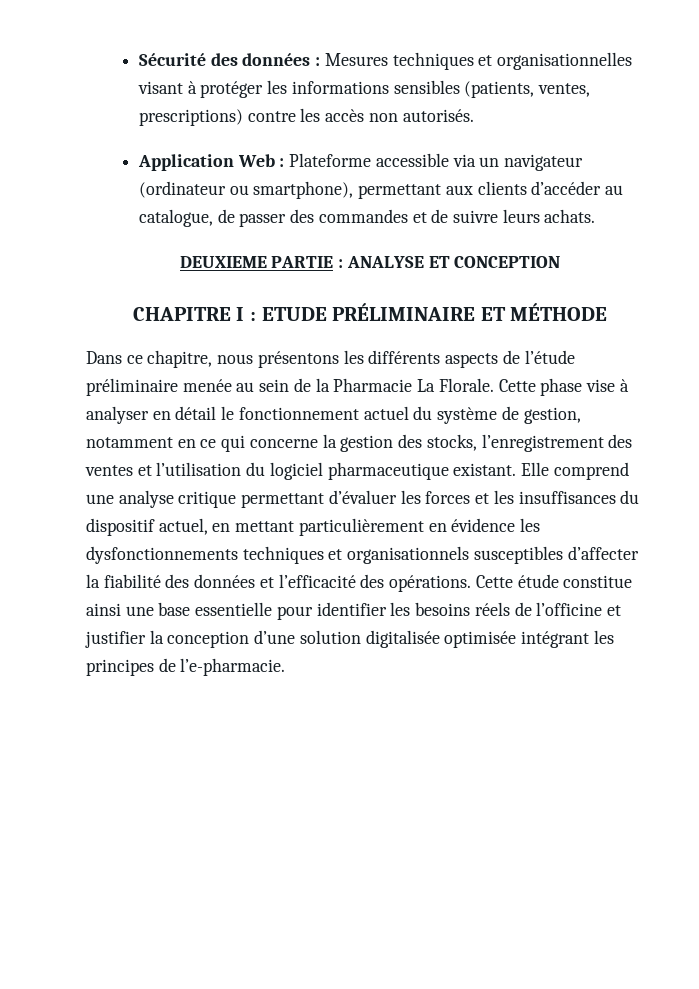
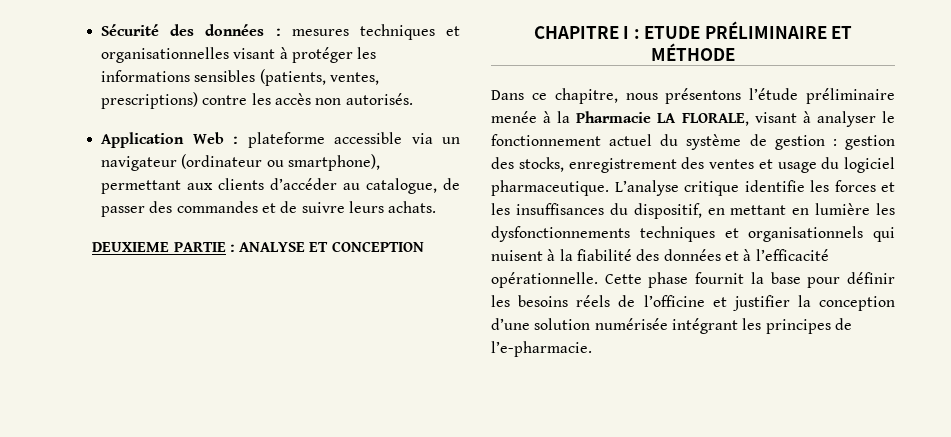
- Sécurité des données : Mesures techniques et organisationnelles visant à protéger les informations sensibles (patients, ventes, prescriptions) contre les accès non autorisés.
+ Sécurité des données : mesures techniques et organisationnelles visant à protéger les informations sensibles (patients, ventes, prescriptions) contre les accès non autorisés.
- Application Web : Plateforme accessible via un navigateur (ordinateur ou smartphone), permettant aux clients d’accéder au catalogue, de passer des commandes et de suivre leurs achats.
+ Application Web : plateforme accessible via un navigateur (ordinateur ou smartphone), permettant aux clients d’accéder au catalogue, de passer des commandes et de suivre leurs achats.
- Dans ce chapitre, nous présentons les différents aspects de l’étude préliminaire menée au sein de la Pharmacie La Florale. Cette phase vise à analyser en détail le fonctionnement actuel du système de gestion, notamment en ce qui concerne la gestion des stocks, l’enregistrement des ventes et l’utilisation du logiciel pharmaceutique existant. Elle comprend une analyse critique permettant d’évaluer les forces et les insuffisances du dispositif actuel, en mettant particulièrement en évidence les dysfonctionnements techniques et organisationnels susceptibles d’affecter la fiabilité des données et l’efficacité des opérations. Cette étude constitue ainsi une base essentielle pour identifier les besoins réels de l’officine et justifier la conception d’une solution digitalisée optimisée intégrant les principes de l’e-pharmacie.
+ Dans ce chapitre, nous présentons l’étude préliminaire menée à la Pharmacie LA FLORALE, visant à analyser le fonctionnement actuel du système de gestion : gestion des stocks, enregistrement des ventes et usage du logiciel pharmaceutique. L’analyse critique identifie les forces et les insuffisances du dispositif, en mettant en lumière les dysfonctionnements techniques et organisationnels qui nuisent à la fiabilité des données et à l’efficacité opérationnelle. Cette phase fournit la base pour définir les besoins réels de l’officine et justifier la conception d’une solution numérisée intégrant les principes de l’e-pharmacie.

